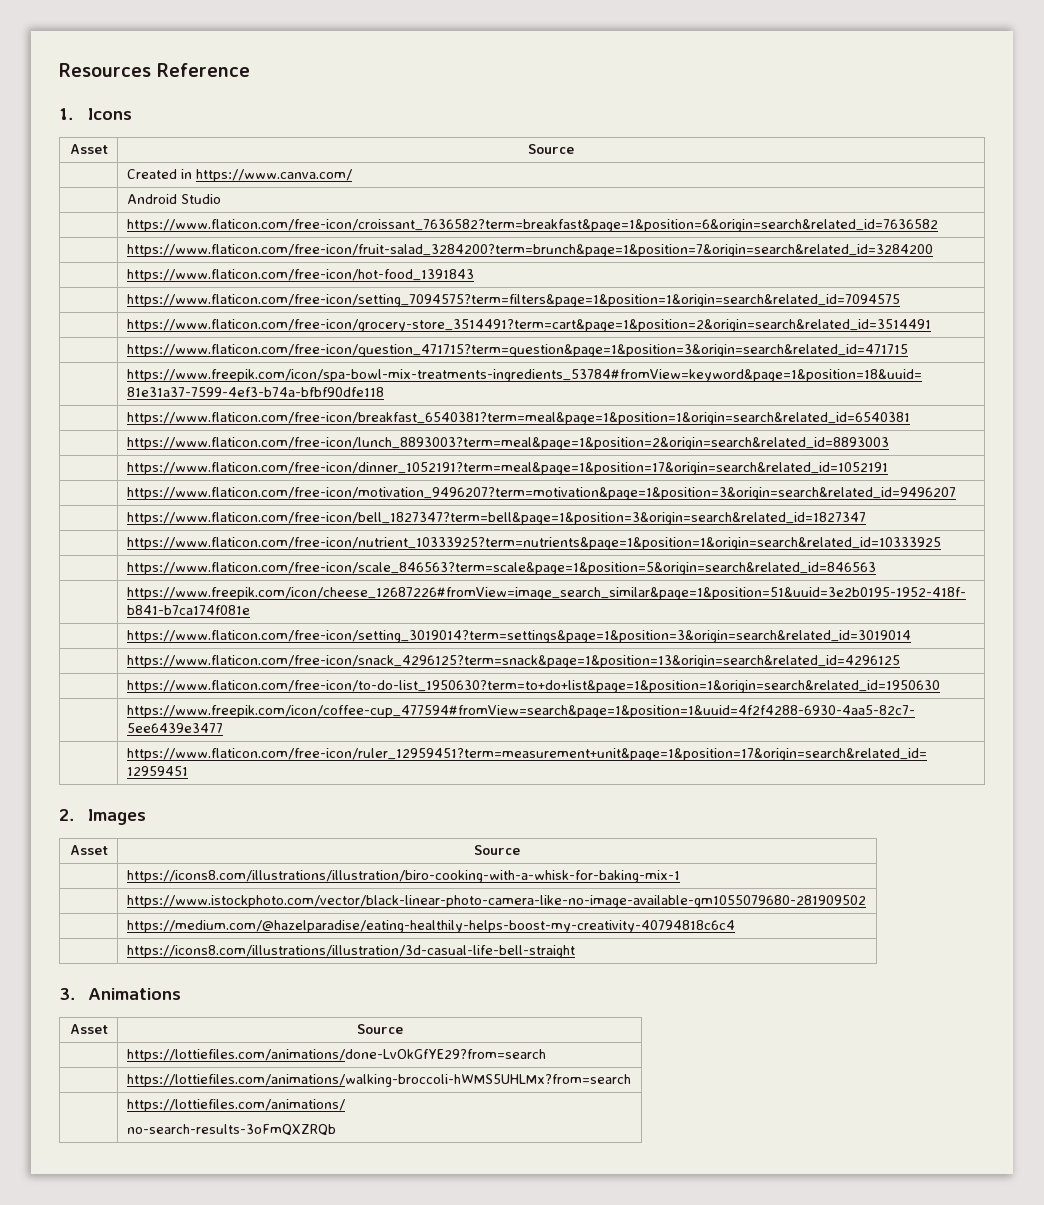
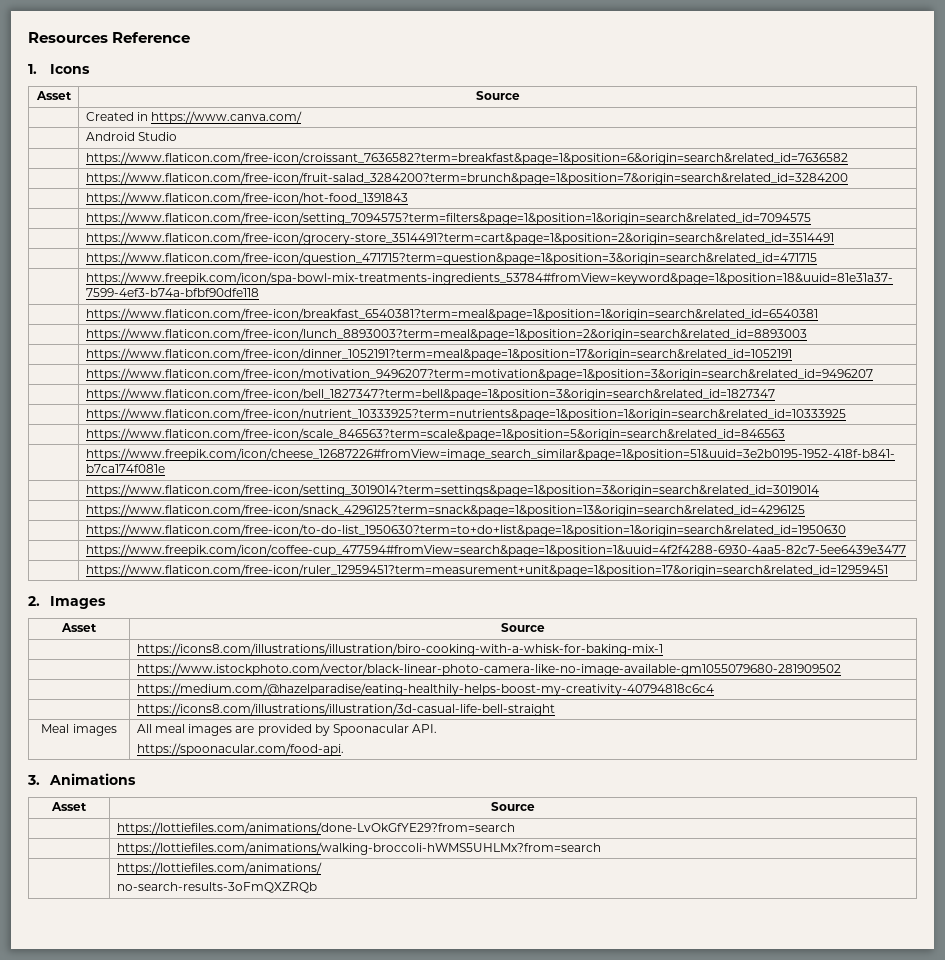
+ Meal images | All meal images are provided by Spoonacular API.
+ https://spoonacular.com/food-api.

